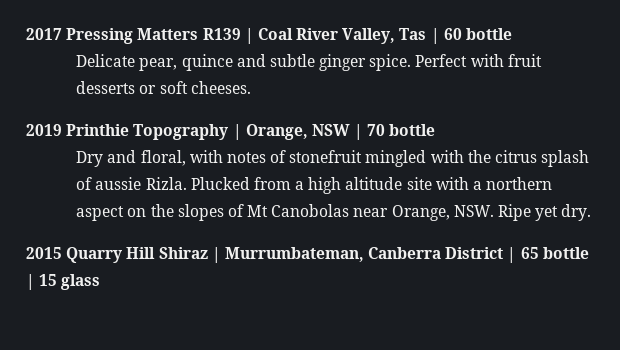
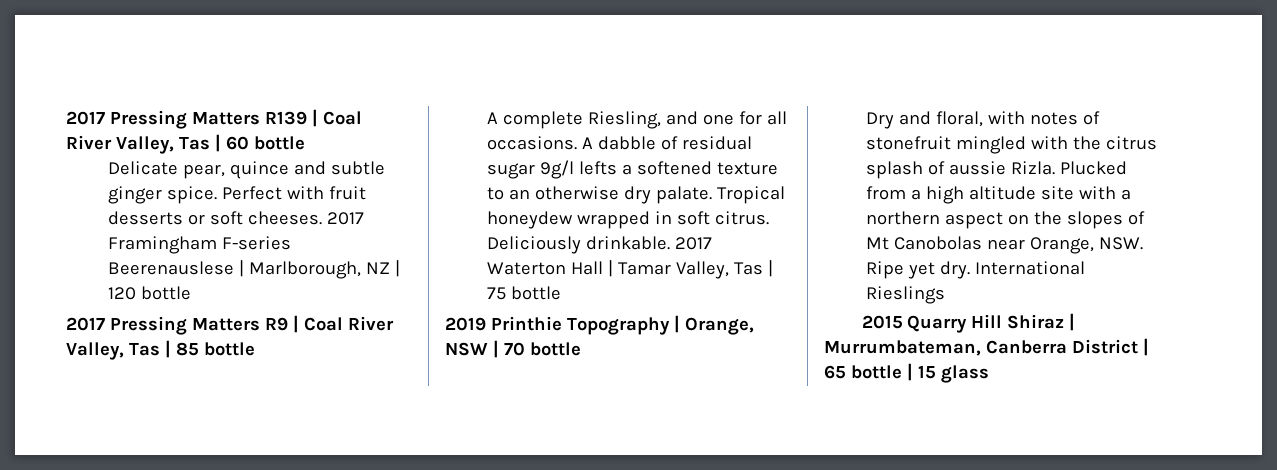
+ 2017 Framingham F-series Beerenauslese | Marlborough, NZ | 120 bottle
+ 2017 Pressing Matters R9 | Coal River Valley, Tas | 85 bottle
+ A complete Riesling, and one for all occasions. A dabble of residual sugar 9g/l lefts a softened texture to an otherwise dry palate. Tropical honeydew wrapped in soft citrus. Deliciously drinkable. 2017 Waterton Hall | Tamar Valley, Tas | 75 bottle
+ International Rieslings

